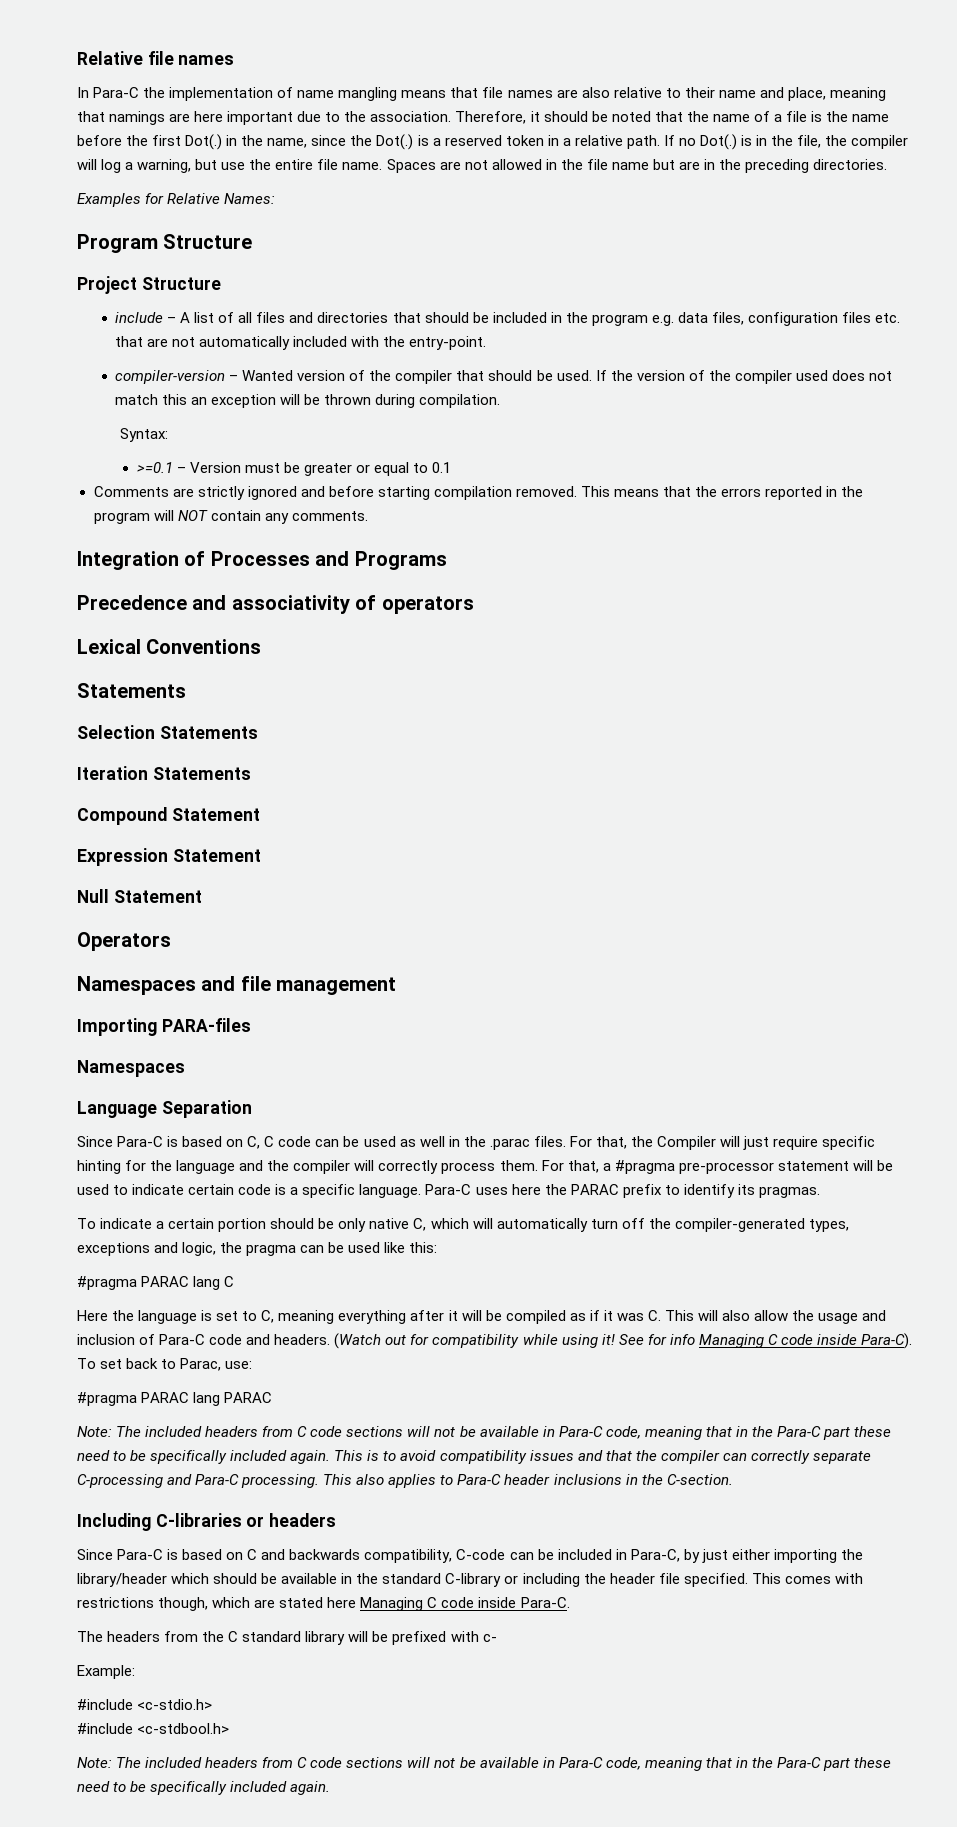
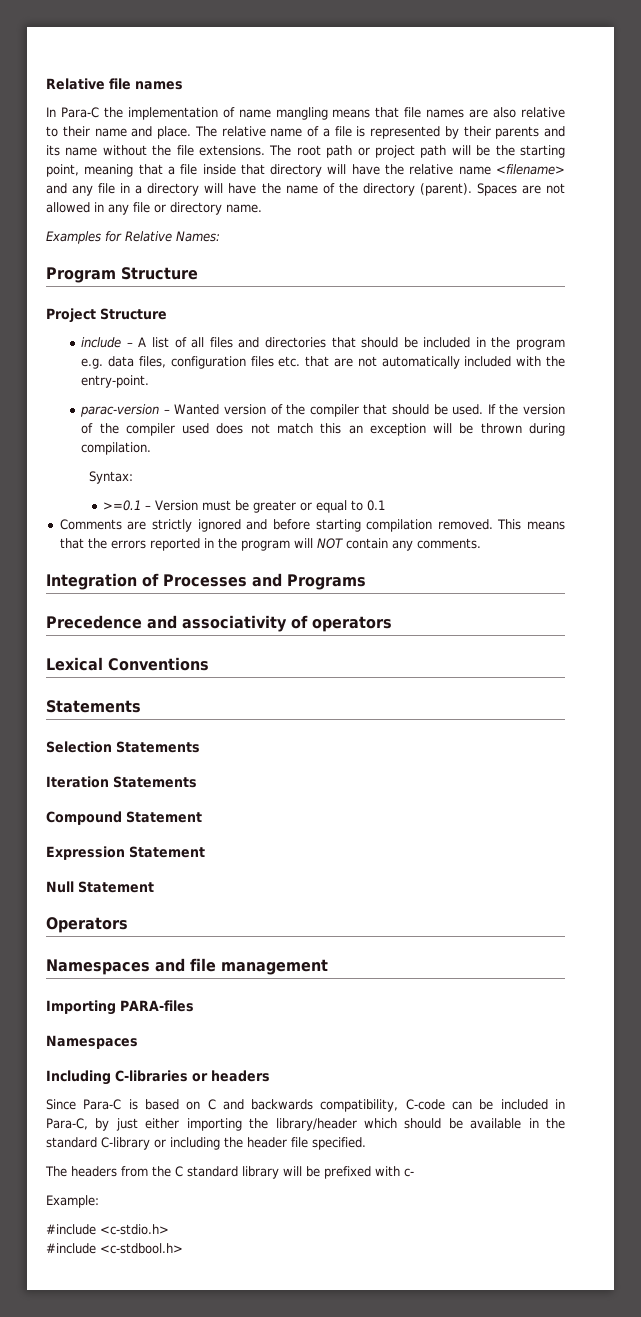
- In Para-C the implementation of name mangling means that file names are also relative to their name and place, meaning that namings are here important due to the association. Therefore, it should be noted that the name of a file is the name before the first Dot(.) in the name, since the Dot(.) is a reserved token in a relative path. If no Dot(.) is in the file, the compiler will log a warning, but use the entire file name.
+ In Para-C the implementation of name mangling means that file names are also relative to their name and place. The relative name of a file is represented by their parents and its name without the file extensions. The root path or project path will be the starting point, meaning that a file inside that directory will have the relative name <filename> and any file in a directory will have the name of the directory (parent).
- Spaces are not allowed in the file name but are in the preceding directories.
+ Spaces are not allowed in any file or directory name.
- compiler-version – Wanted version of the compiler that should be used.
+ parac-version – Wanted version of the compiler that should be used.
- Language Separation
- Since Para-C is based on C, C code can be used as well in the .parac files. For that, the Compiler will just require specific hinting for the language and the compiler will correctly process them. For that, a #pragma pre-processor statement will be used to indicate certain code is a specific language. Para-C uses here the PARAC prefix to identify its pragmas.
- To indicate a certain portion should be only native C, which will automatically turn off the compiler-generated types, exceptions and logic, the pragma can be used like this:
- #pragma PARAC lang C
- Here the language is set to C, meaning everything after it will be compiled as if it was C. This will also allow the usage and inclusion of Para-C code and headers. (Watch out for compatibility while using it! See for info Managing C code inside Para-C). To set back to Parac, use:
- #pragma PARAC lang PARAC
- Note: The included headers from C code sections will not be available in Para-C code, meaning that in the Para-C part these need to be specifically included again. This is to avoid compatibility issues and that the compiler can correctly separate C-processing and Para-C processing. This also applies to Para-C header inclusions in the C-section.
- This comes with restrictions though, which are stated here Managing C code inside Para-C.
  #include <c-stdbool.h>
- Note: The included headers from C code sections will not be available in Para-C code, meaning that in the Para-C part these need to be specifically included again.

